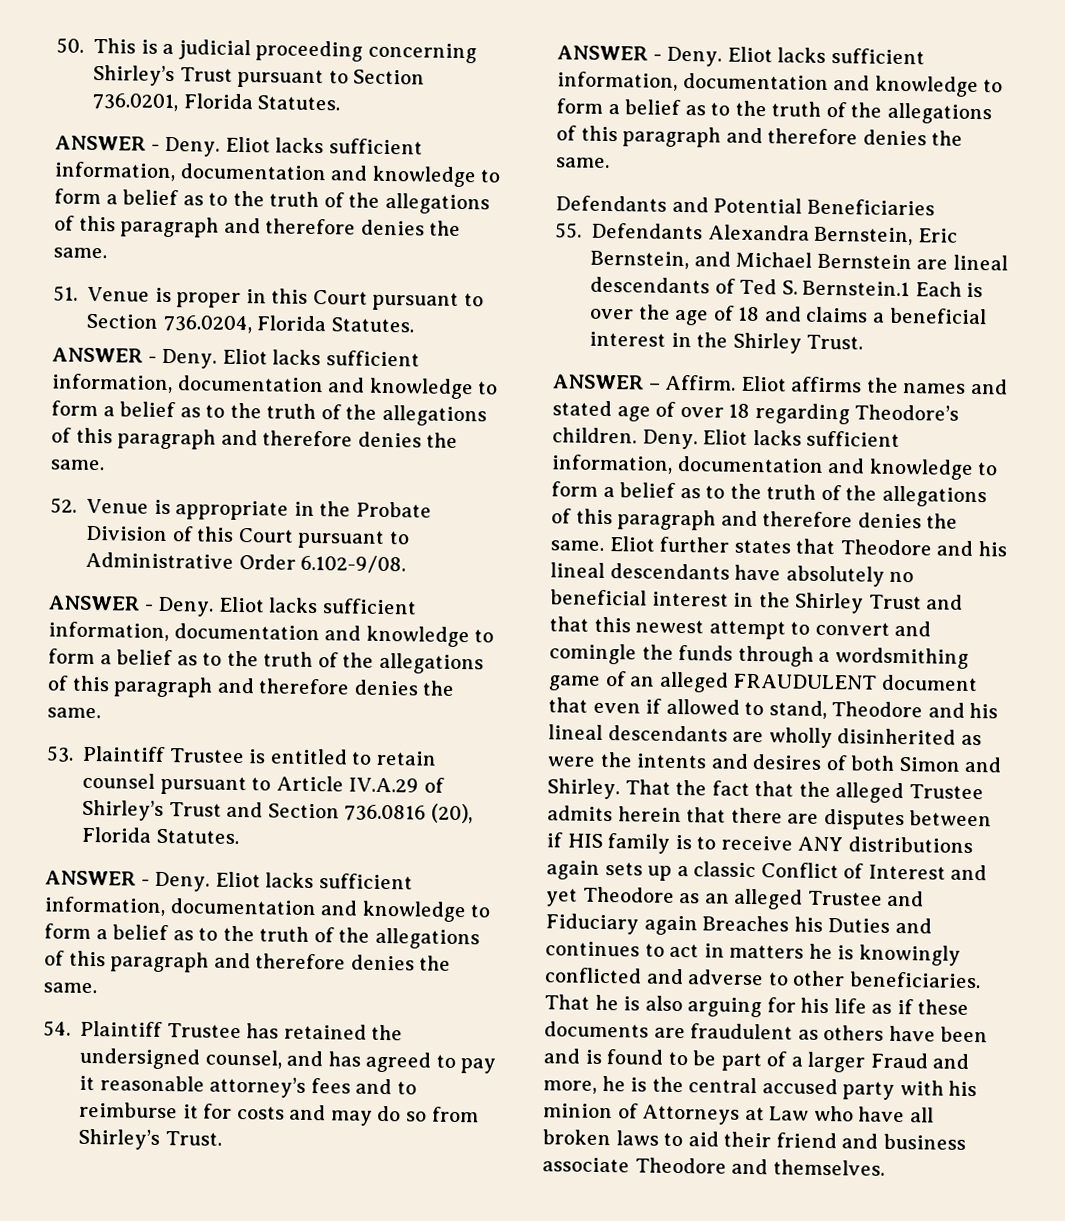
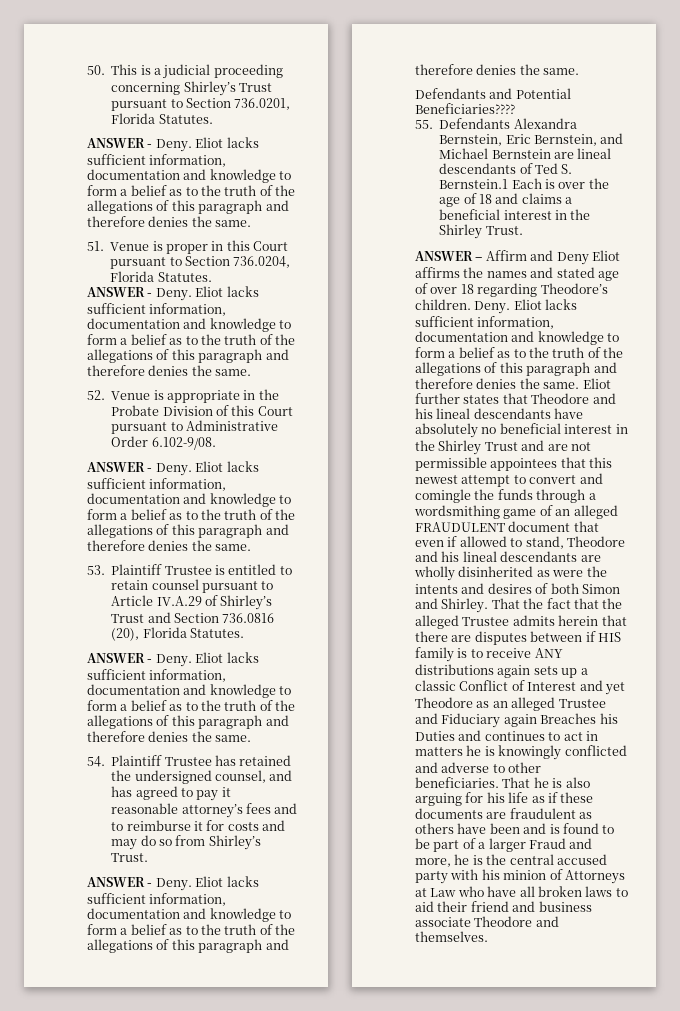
- Defendants and Potential Beneficiaries
+ Defendants and Potential Beneficiaries????
- ANSWER – Affirm. Eliot affirms the names and stated age of over 18 regarding Theodore’s children.
+ ANSWER – Affirm and Deny Eliot affirms the names and stated age of over 18 regarding Theodore’s children.
- Eliot further states that Theodore and his lineal descendants have absolutely no beneficial interest in the Shirley Trust and that this newest attempt to convert and comingle the funds through a wordsmithing game of an alleged FRAUDULENT document that even if allowed to stand, Theodore and his lineal descendants are wholly disinherited as were the intents and desires of both Simon and Shirley.
+ Eliot further states that Theodore and his lineal descendants have absolutely no beneficial interest in the Shirley Trust and are not permissible appointees that this newest attempt to convert and comingle the funds through a wordsmithing game of an alleged FRAUDULENT document that even if allowed to stand, Theodore and his lineal descendants are wholly disinherited as were the intents and desires of both Simon and Shirley.

